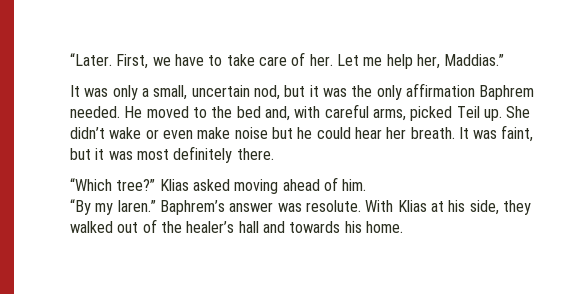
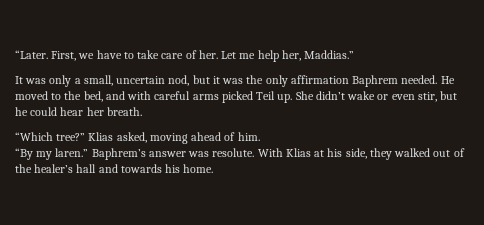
- He moved to the bed and, with careful arms, picked Teil up.
+ He moved to the bed, and with careful arms picked Teil up.
- She didn’t wake or even make noise but he could hear her breath. It was faint, but it was most definitely there.
+ She didn’t wake or even stir, but he could hear her breath.
- Klias asked moving ahead of him.
+ Klias asked, moving ahead of him.

